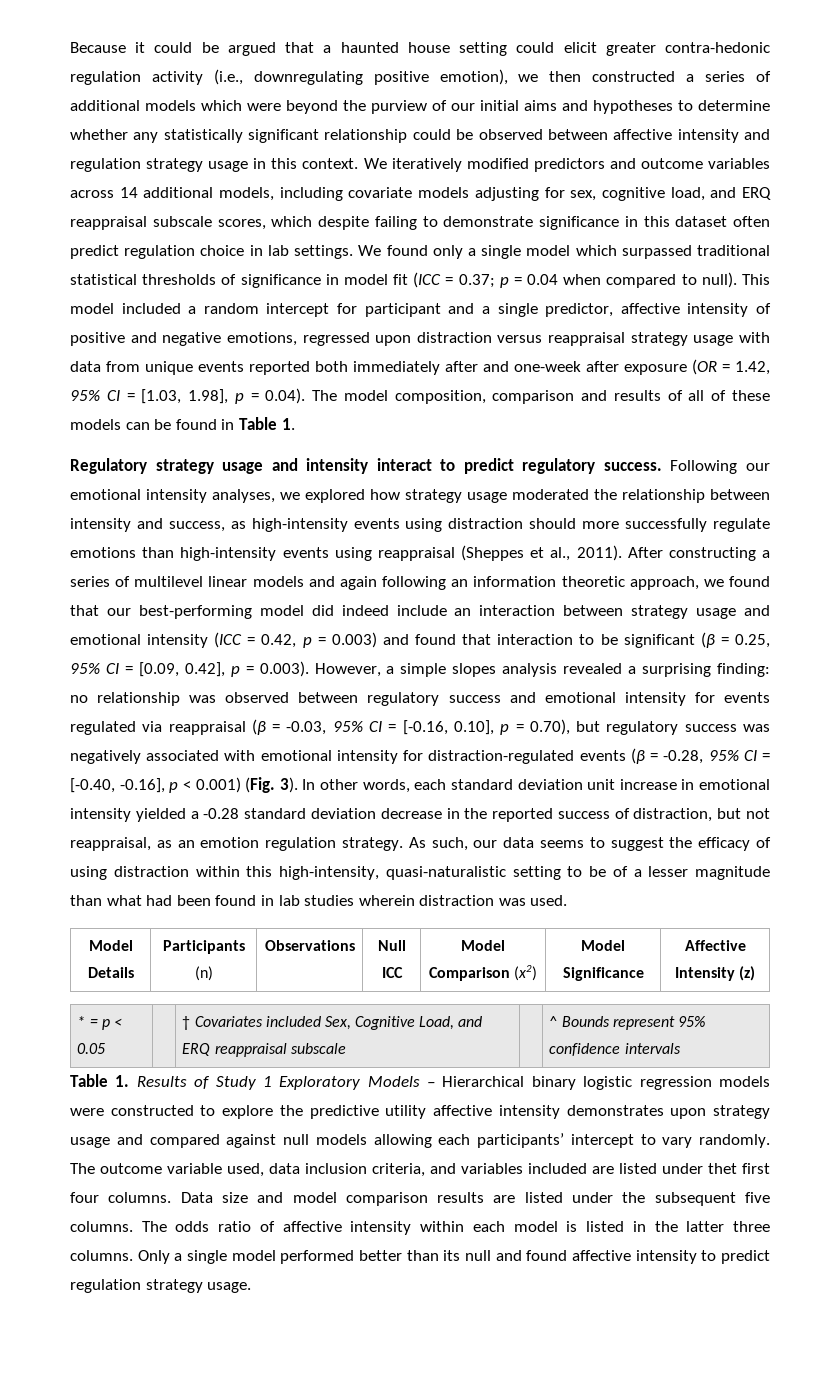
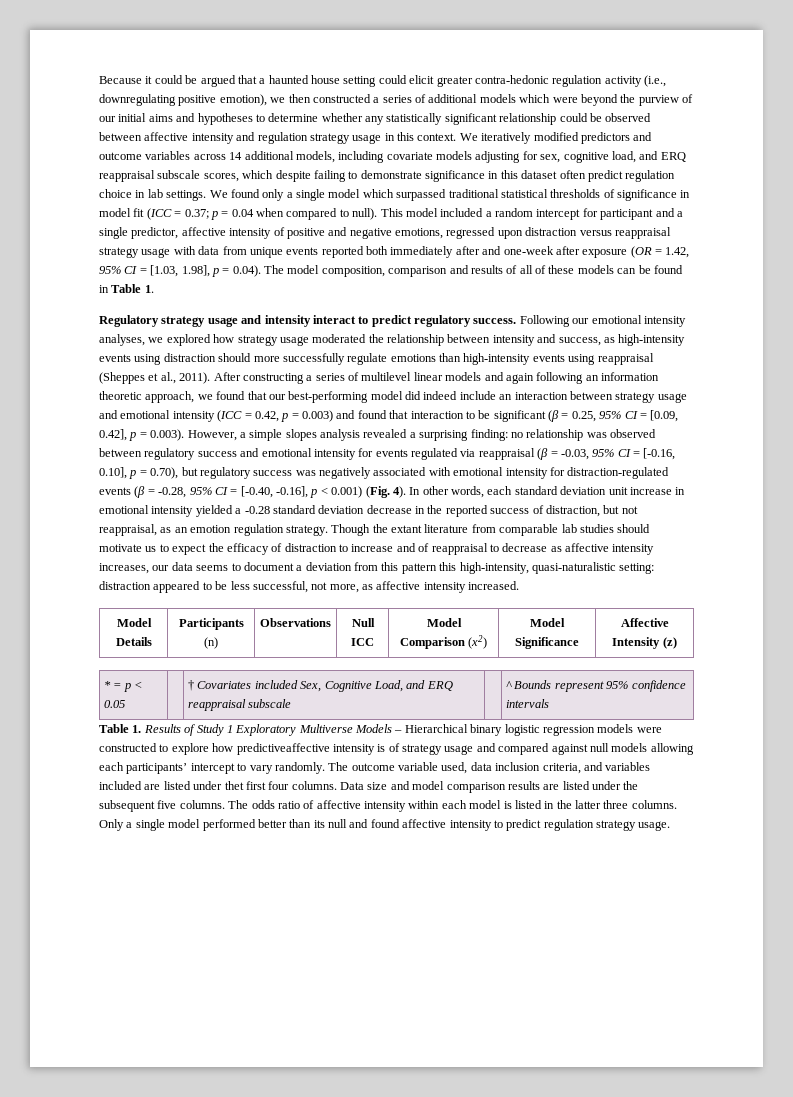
- no relationship was observed between regulatory success and emotional intensity for events regulated via reappraisal (β = -0.03, 95% CI = [-0.16, 0.10], p = 0.70), but regulatory success was negatively associated with emotional intensity for distraction-regulated events (β = -0.28, 95% CI = [-0.40, -0.16], p < 0.001) (Fig. 3).
+ no relationship was observed between regulatory success and emotional intensity for events regulated via reappraisal (β = -0.03, 95% CI = [-0.16, 0.10], p = 0.70), but regulatory success was negatively associated with emotional intensity for distraction-regulated events (β = -0.28, 95% CI = [-0.40, -0.16], p < 0.001) (Fig. 4).
- As such, our data seems to suggest the efficacy of using distraction within this high-intensity, quasi-naturalistic setting to be of a lesser magnitude than what had been found in lab studies wherein distraction was used.
+ Though the extant literature from comparable lab studies should motivate us to expect the efficacy of distraction to increase and of reappraisal to decrease as affective intensity increases, our data seems to document a deviation from this pattern this high-intensity, quasi-naturalistic setting: distraction appeared to be less successful, not more, as affective intensity increased.
- Table 1. Results of Study 1 Exploratory Models – Hierarchical binary logistic regression models were constructed to explore the predictive utility affective intensity demonstrates upon strategy usage and compared against null models allowing each participants’ intercept to vary randomly.
+ Table 1. Results of Study 1 Exploratory Multiverse Models – Hierarchical binary logistic regression models were constructed to explore how predictiveaffective intensity is of strategy usage and compared against null models allowing each participants’ intercept to vary randomly.

